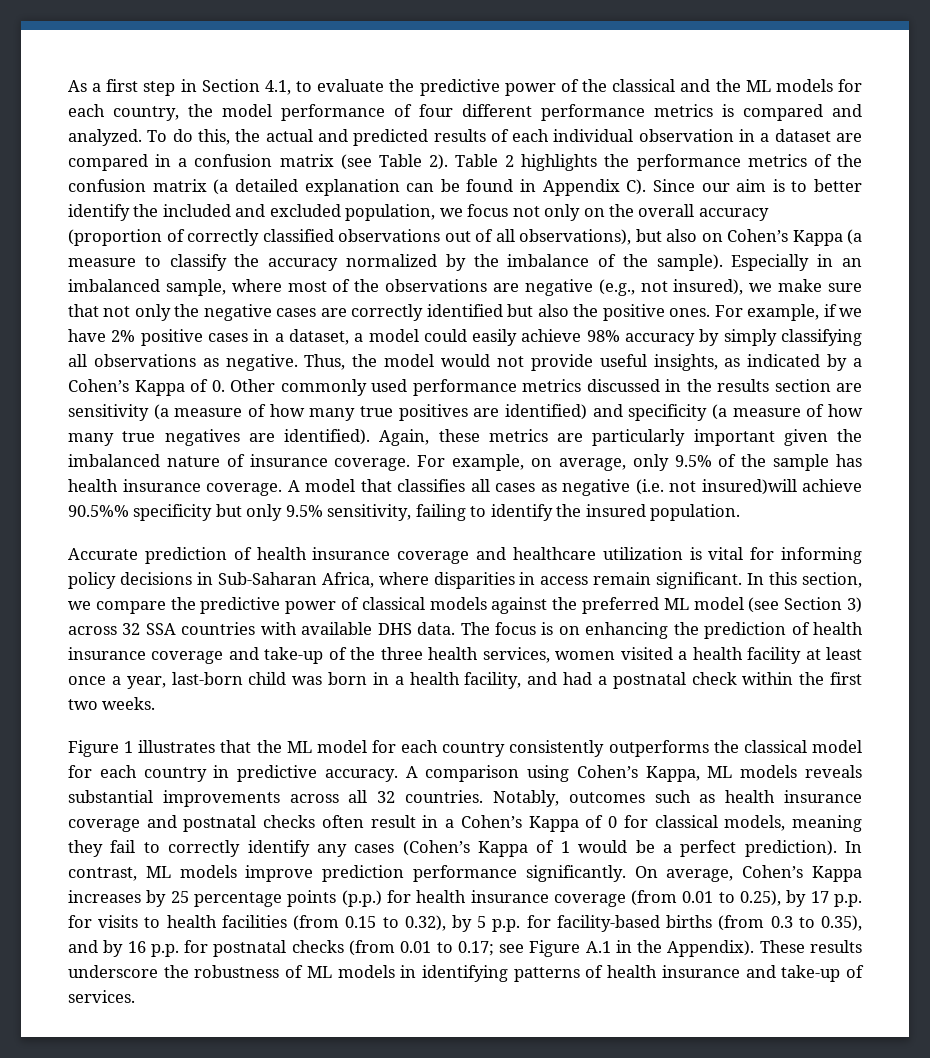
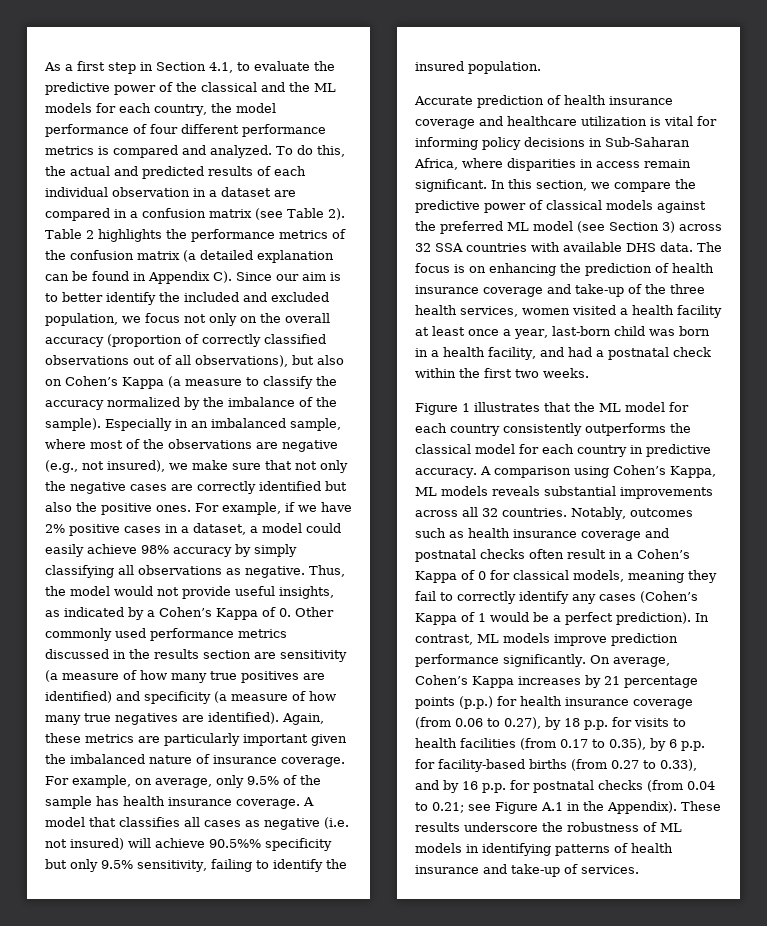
- A model that classifies all cases as negative (i.e. not insured)will achieve 90.5%% specificity but only 9.5% sensitivity, failing to identify the insured population.
+ A model that classifies all cases as negative (i.e. not insured) will achieve 90.5%% specificity but only 9.5% sensitivity, failing to identify the insured population.
- On average, Cohen’s Kappa increases by 25 percentage points (p.p.) for health insurance coverage (from 0.01 to 0.25), by 17 p.p. for visits to health facilities (from 0.15 to 0.32), by 5 p.p. for facility-based births (from 0.3 to 0.35), and by 16 p.p. for postnatal checks (from 0.01 to 0.17; see Figure A.1 in the Appendix).
+ On average, Cohen’s Kappa increases by 21 percentage points (p.p.) for health insurance coverage (from 0.06 to 0.27), by 18 p.p. for visits to health facilities (from 0.17 to 0.35), by 6 p.p. for facility-based births (from 0.27 to 0.33), and by 16 p.p. for postnatal checks (from 0.04 to 0.21; see Figure A.1 in the Appendix).

